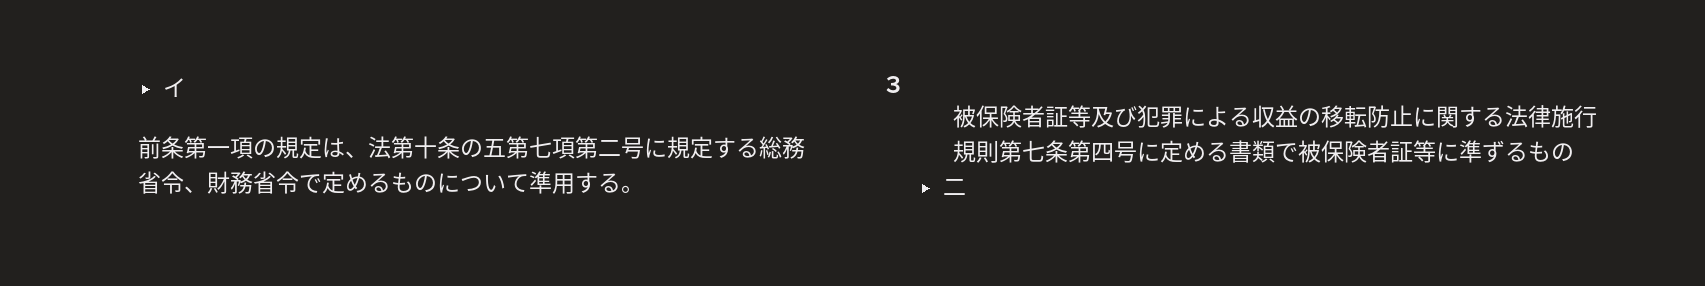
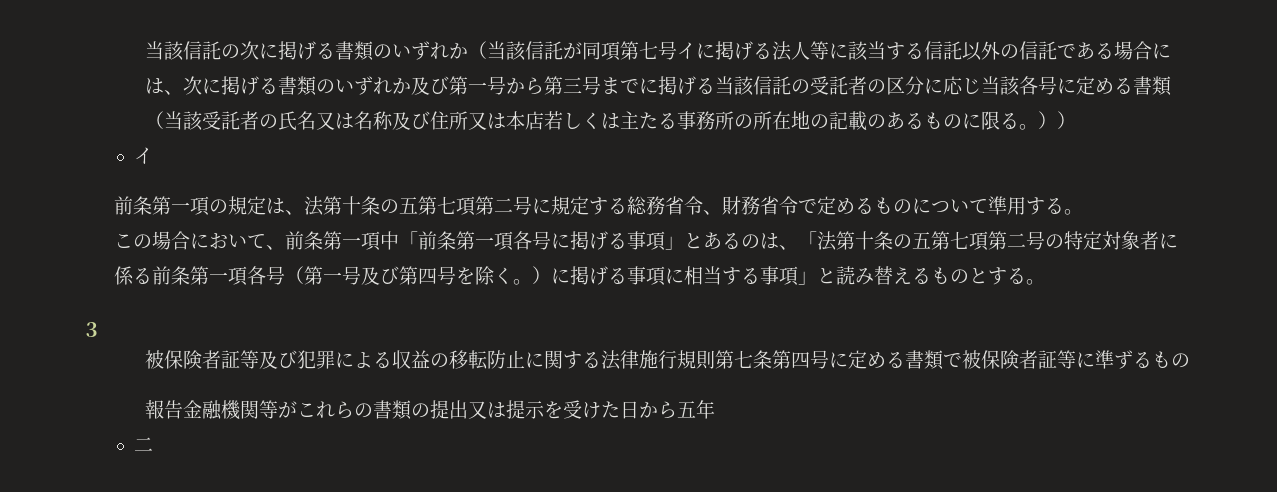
+ 当該信託の次に掲げる書類のいずれか（当該信託が同項第七号イに掲げる法人等に該当する信託以外の信託である場合には、次に掲げる書類のいずれか及び第一号から第三号までに掲げる当該信託の受託者の区分に応じ当該各号に定める書類（当該受託者の氏名又は名称及び住所又は本店若しくは主たる事務所の所在地の記載のあるものに限る。））
+ この場合において、前条第一項中「前条第一項各号に掲げる事項」とあるのは、「法第十条の五第七項第二号の特定対象者に係る前条第一項各号（第一号及び第四号を除く。）に掲げる事項に相当する事項」と読み替えるものとする。
+ 報告金融機関等がこれらの書類の提出又は提示を受けた日から五年

